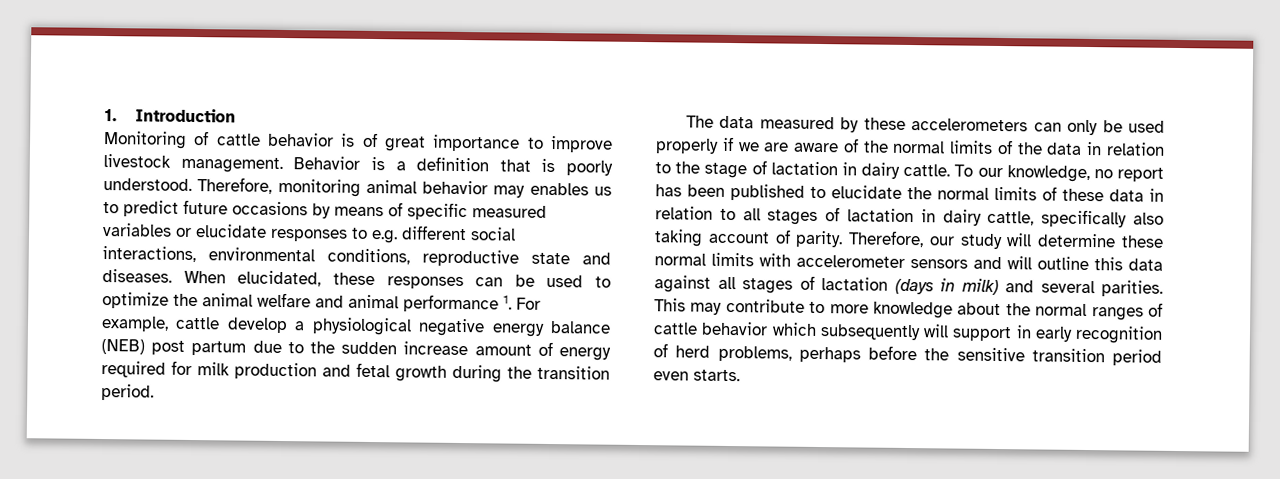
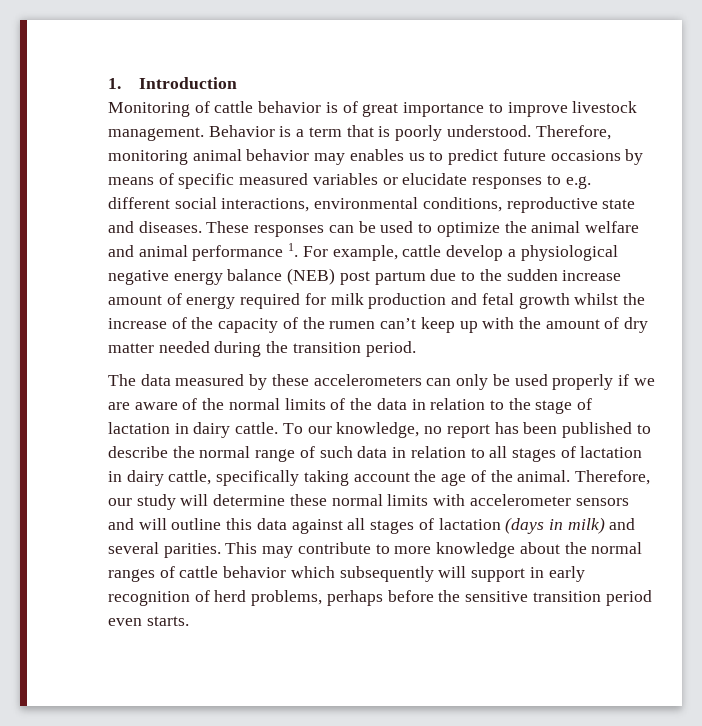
- Behavior is a definition that is poorly understood.
+ Behavior is a term that is poorly understood.
- When elucidated, these responses can be used to optimize the animal welfare and animal performance 1. For example, cattle develop a physiological negative energy balance (NEB) post partum due to the sudden increase amount of energy required for milk production and fetal growth during the transition period.
+ These responses can be used to optimize the animal welfare and animal performance 1. For example, cattle develop a physiological negative energy balance (NEB) post partum due to the sudden increase amount of energy required for milk production and fetal growth whilst the increase of the capacity of the rumen can’t keep up with the amount of dry matter needed during the transition period.
- To our knowledge, no report has been published to elucidate the normal limits of these data in relation to all stages of lactation in dairy cattle, specifically also taking account of parity.
+ To our knowledge, no report has been published to describe the normal range of such data in relation to all stages of lactation in dairy cattle, specifically taking account the age of the animal.

